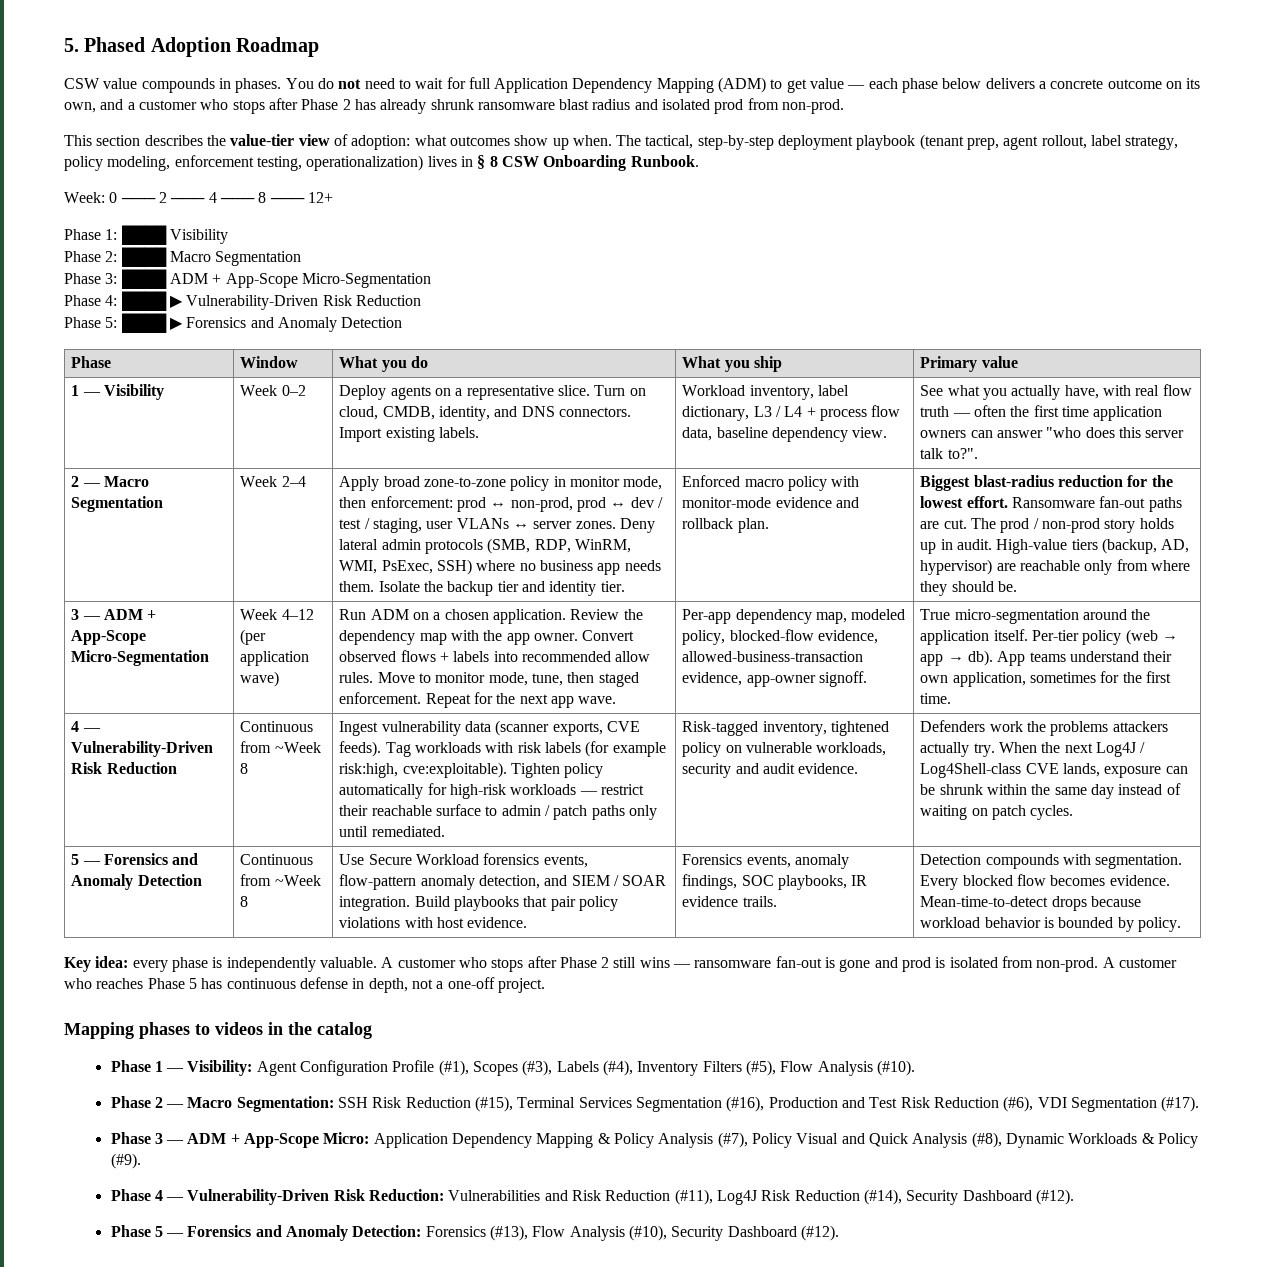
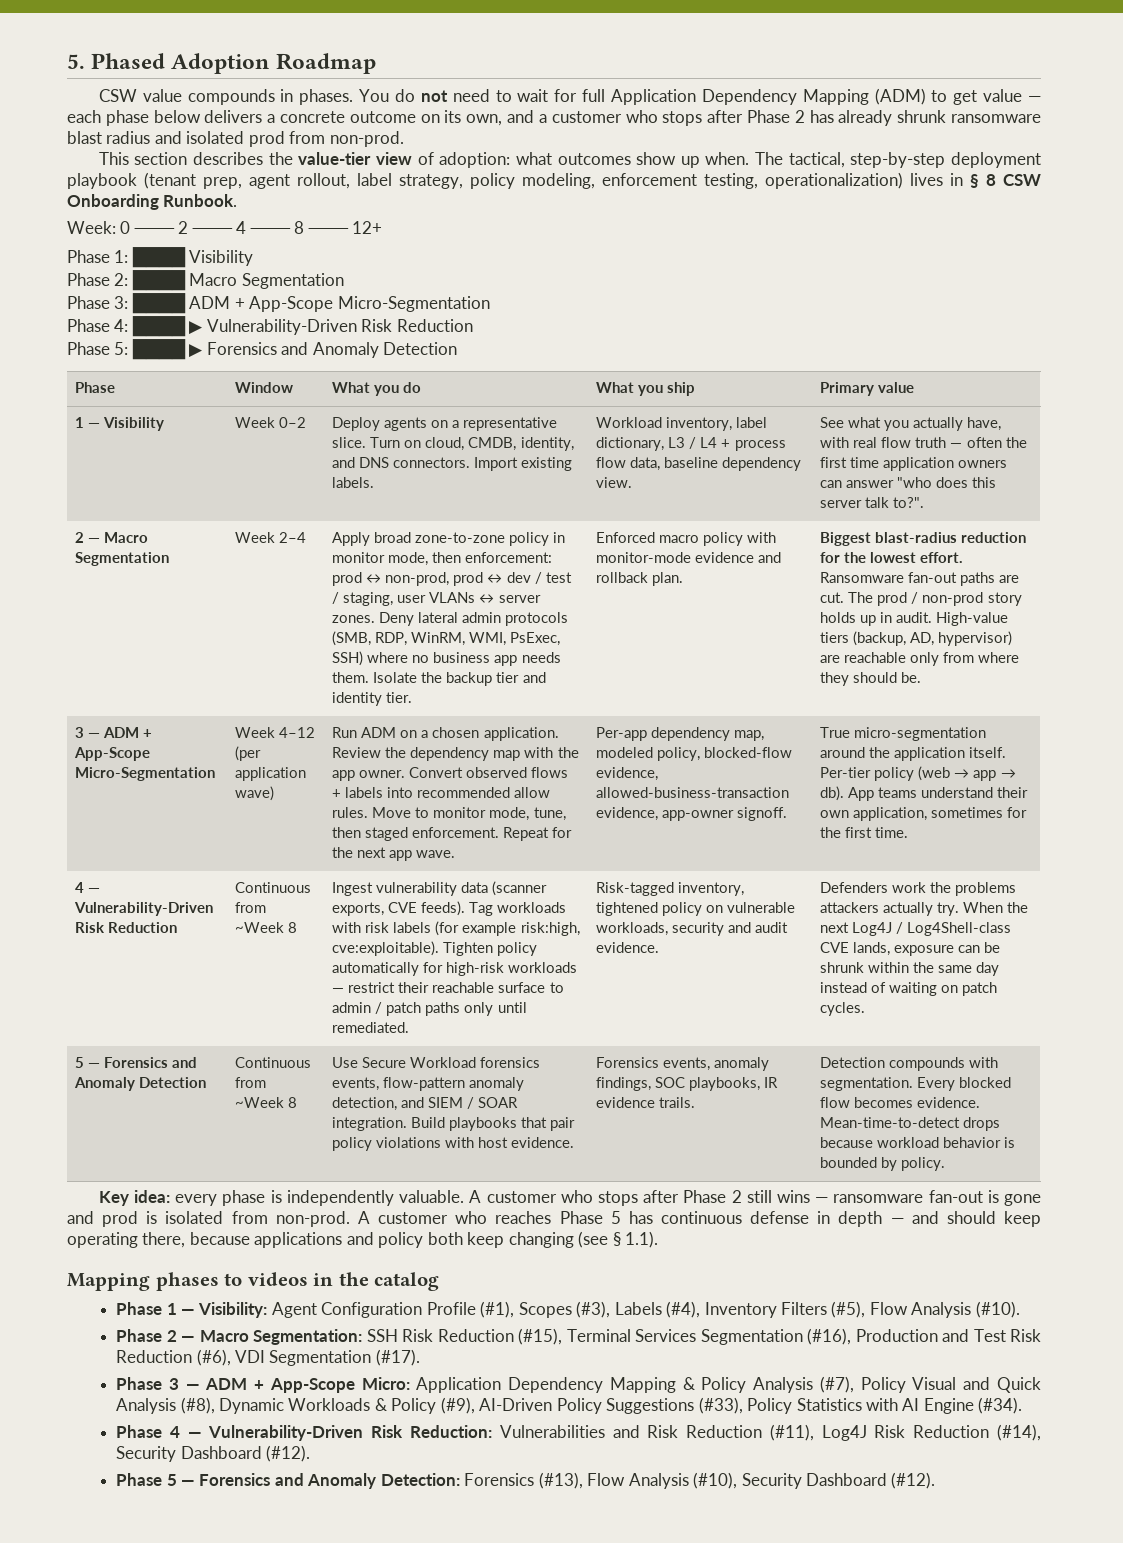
- A customer who reaches Phase 5 has continuous defense in depth, not a one-off project.
+ A customer who reaches Phase 5 has continuous defense in depth — and should keep operating there, because applications and policy both keep changing (see § 1.1).
- Phase 3 — ADM + App-Scope Micro: Application Dependency Mapping & Policy Analysis (#7), Policy Visual and Quick Analysis (#8), Dynamic Workloads & Policy (#9).
+ Phase 3 — ADM + App-Scope Micro: Application Dependency Mapping & Policy Analysis (#7), Policy Visual and Quick Analysis (#8), Dynamic Workloads & Policy (#9), AI-Driven Policy Suggestions (#33), Policy Statistics with AI Engine (#34).

